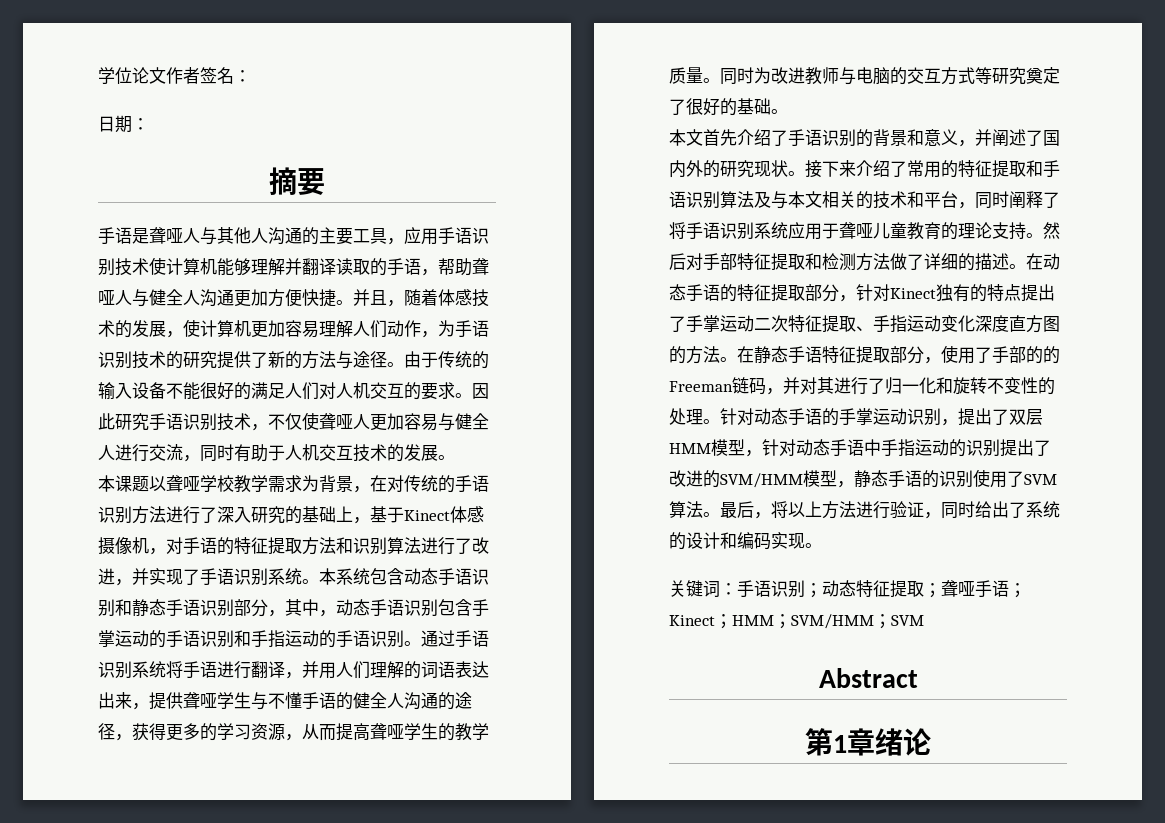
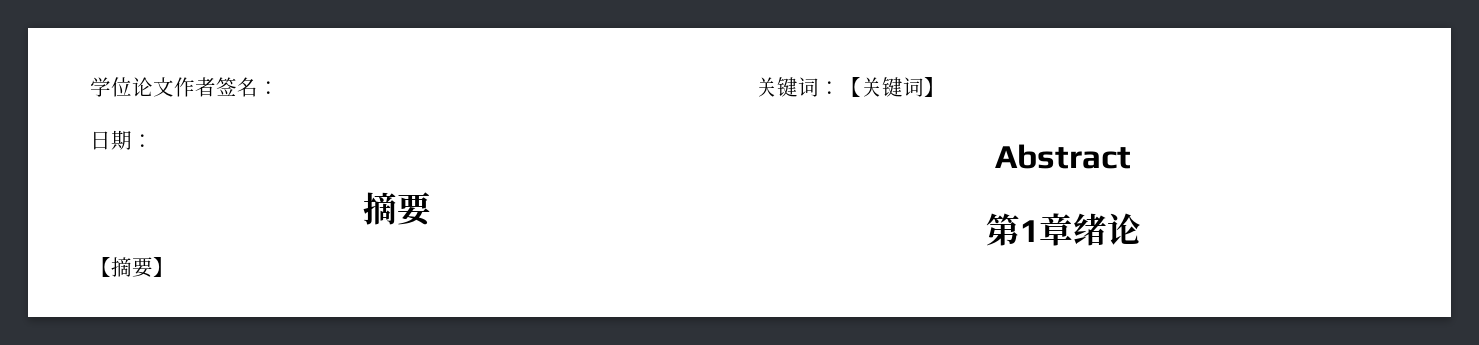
- 手语是聋哑人与其他人沟通的主要工具，应用手语识别技术使计算机能够理解并翻译读取的手语，帮助聋哑人与健全人沟通更加方便快捷。并且，随着体感技术的发展，使计算机更加容易理解人们动作，为手语识别技术的研究提供了新的方法与途径。由于传统的输入设备不能很好的满足人们对人机交互的要求。因此研究手语识别技术，不仅使聋哑人更加容易与健全人进行交流，同时有助于人机交互技术的发展。
- 本课题以聋哑学校教学需求为背景，在对传统的手语识别方法进行了深入研究的基础上，基于Kinect体感摄像机，对手语的特征提取方法和识别算法进行了改进，并实现了手语识别系统。本系统包含动态手语识别和静态手语识别部分，其中，动态手语识别包含手掌运动的手语识别和手指运动的手语识别。通过手语识别系统将手语进行翻译，并用人们理解的词语表达出来，提供聋哑学生与不懂手语的健全人沟通的途径，获得更多的学习资源，从而提高聋哑学生的教学质量。同时为改进教师与电脑的交互方式等研究奠定了很好的基础。
- 本文首先介绍了手语识别的背景和意义，并阐述了国内外的研究现状。接下来介绍了常用的特征提取和手语识别算法及与本文相关的技术和平台，同时阐释了将手语识别系统应用于聋哑儿童教育的理论支持。然后对手部特征提取和检测方法做了详细的描述。在动态手语的特征提取部分，针对Kinect独有的特点提出了手掌运动二次特征提取、手指运动变化深度直方图的方法。在静态手语特征提取部分，使用了手部的的Freeman链码，并对其进行了归一化和旋转不变性的处理。针对动态手语的手掌运动识别，提出了双层HMM模型，针对动态手语中手指运动的识别提出了改进的SVM/HMM模型，静态手语的识别使用了SVM算法。最后，将以上方法进行验证，同时给出了系统的设计和编码实现。
- 关键词：手语识别；动态特征提取；聋哑手语；Kinect；HMM；SVM/HMM；SVM
+ 【摘要】
+ 关键词：【关键词】

